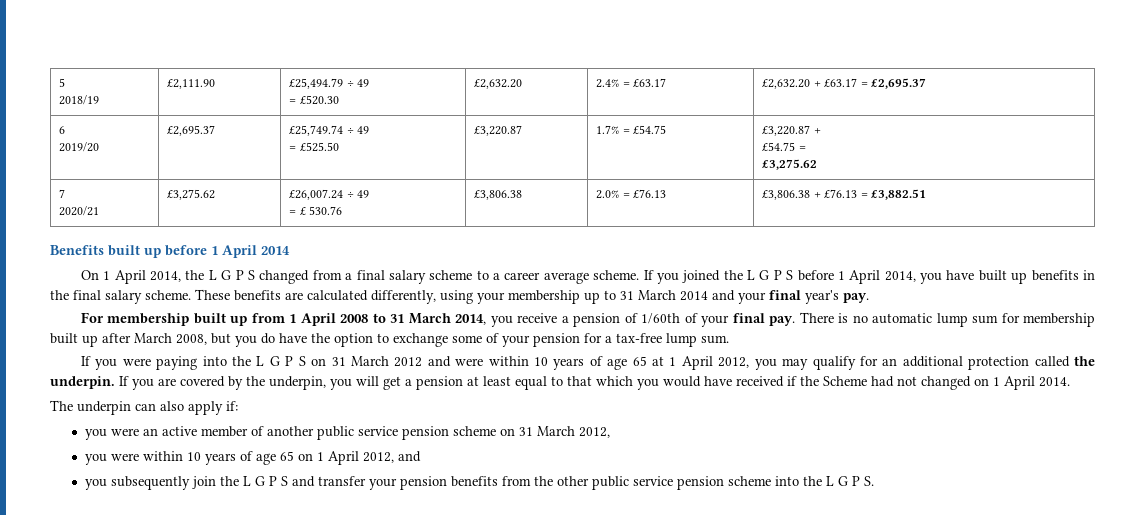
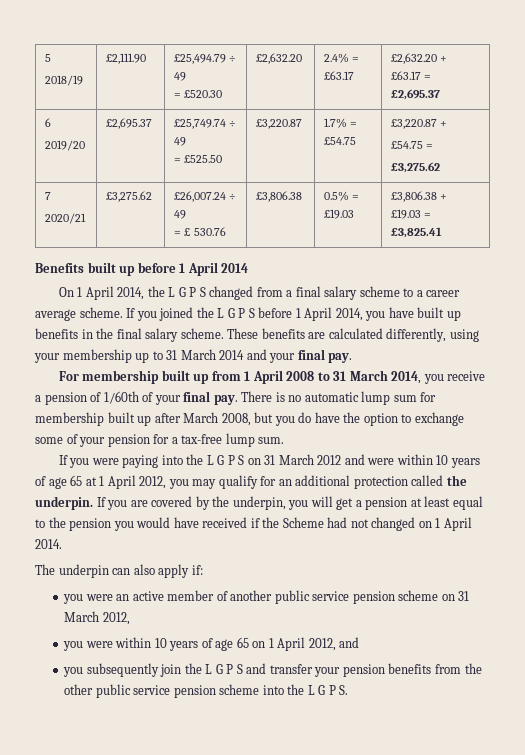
  7
  2020/21 | £3,275.62 | £26,007.24 ÷ 49
- = £ 530.76 | £3,806.38 | 2.0% = £76.13 | £3,806.38 + £76.13 = £3,882.51
+ = £ 530.76 | £3,806.38 | 0.5% = £19.03 | £3,806.38 + £19.03 = £3,825.41
- These benefits are calculated differently, using your membership up to 31 March 2014 and your final year's pay.
+ These benefits are calculated differently, using your membership up to 31 March 2014 and your final pay.
- If you are covered by the underpin, you will get a pension at least equal to that which you would have received if the Scheme had not changed on 1 April 2014.
+ If you are covered by the underpin, you will get a pension at least equal to the pension you would have received if the Scheme had not changed on 1 April 2014.

